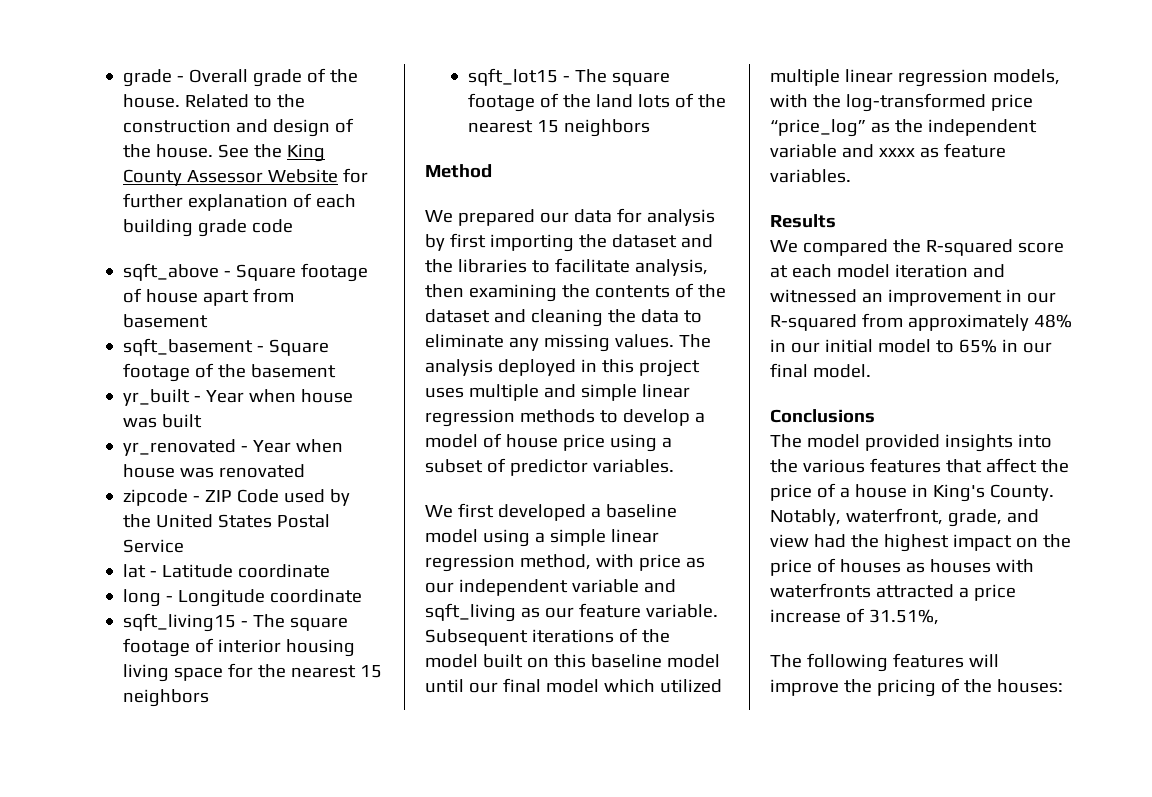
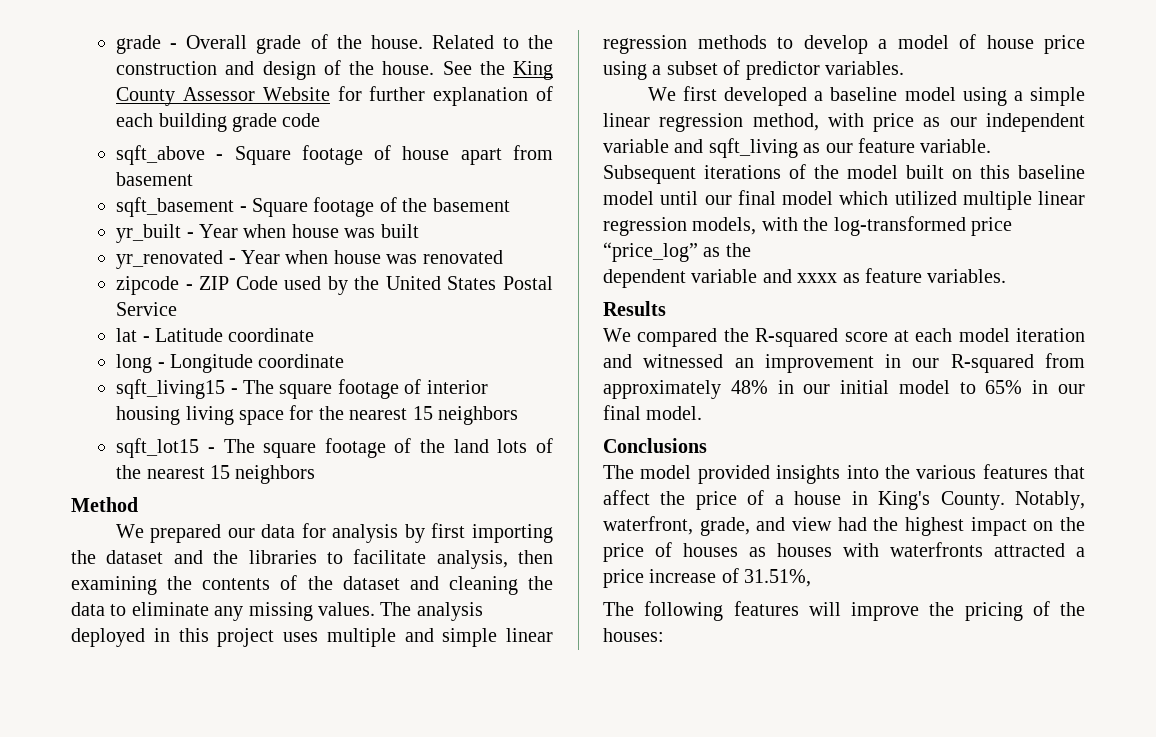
- Subsequent iterations of the model built on this baseline model until our final model which utilized multiple linear regression models, with the log-transformed price “price_log” as the independent variable and xxxx as feature variables.
+ Subsequent iterations of the model built on this baseline model until our final model which utilized multiple linear regression models, with the log-transformed price “price_log” as the
+ dependent variable and xxxx as feature variables.

